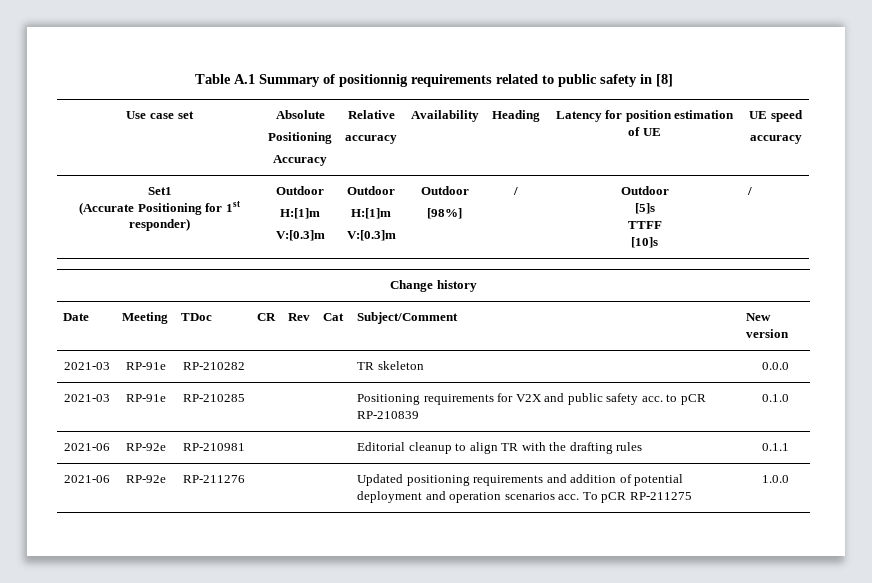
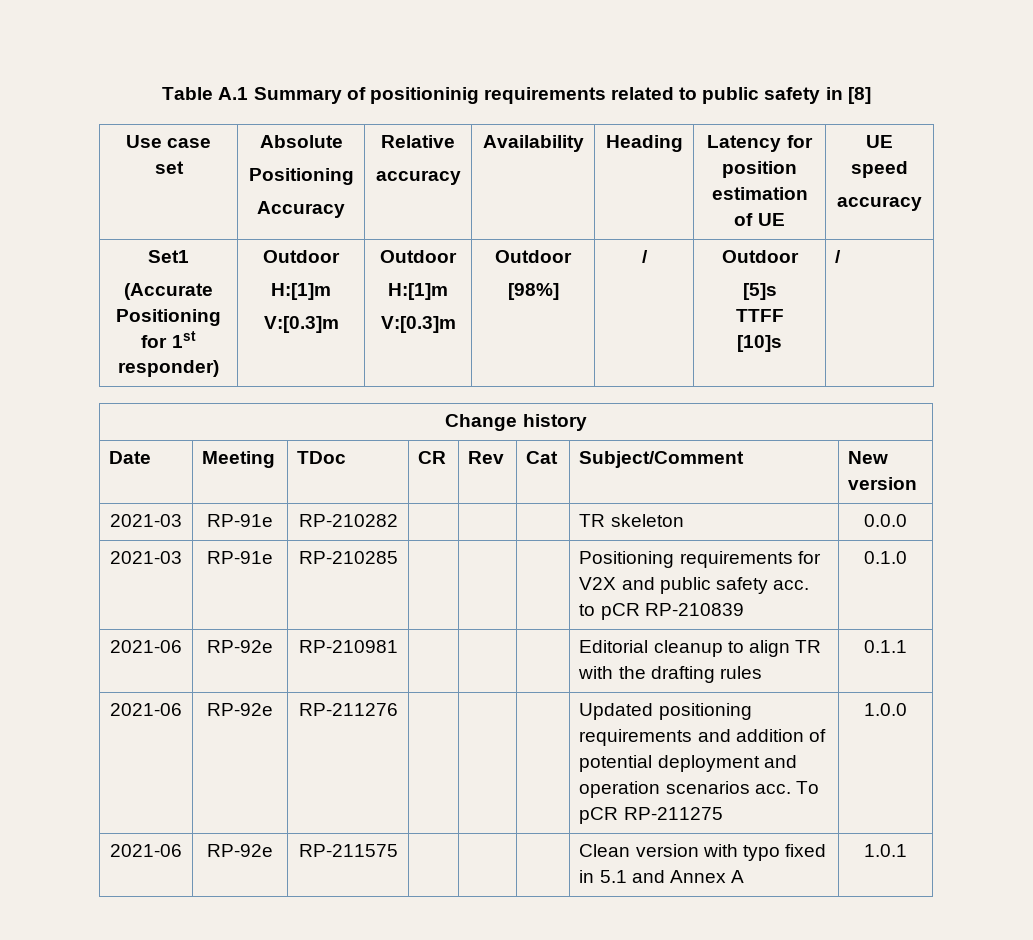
- Table A.1 Summary of positionnig requirements related to public safety in [8]
+ Table A.1 Summary of positioninig requirements related to public safety in [8]
+ 2021-06 | RP-92e | RP-211575 | | | | Clean version with typo fixed in 5.1 and Annex A | 1.0.1

